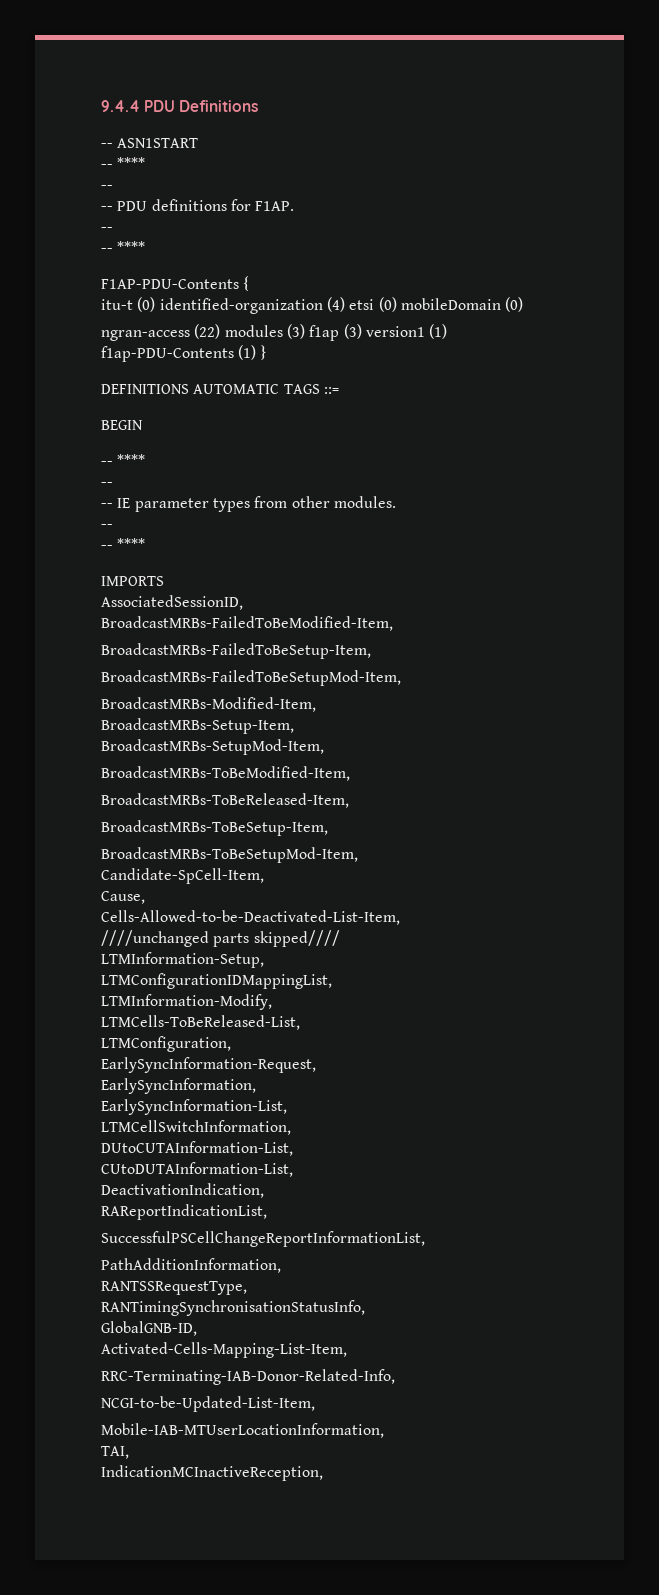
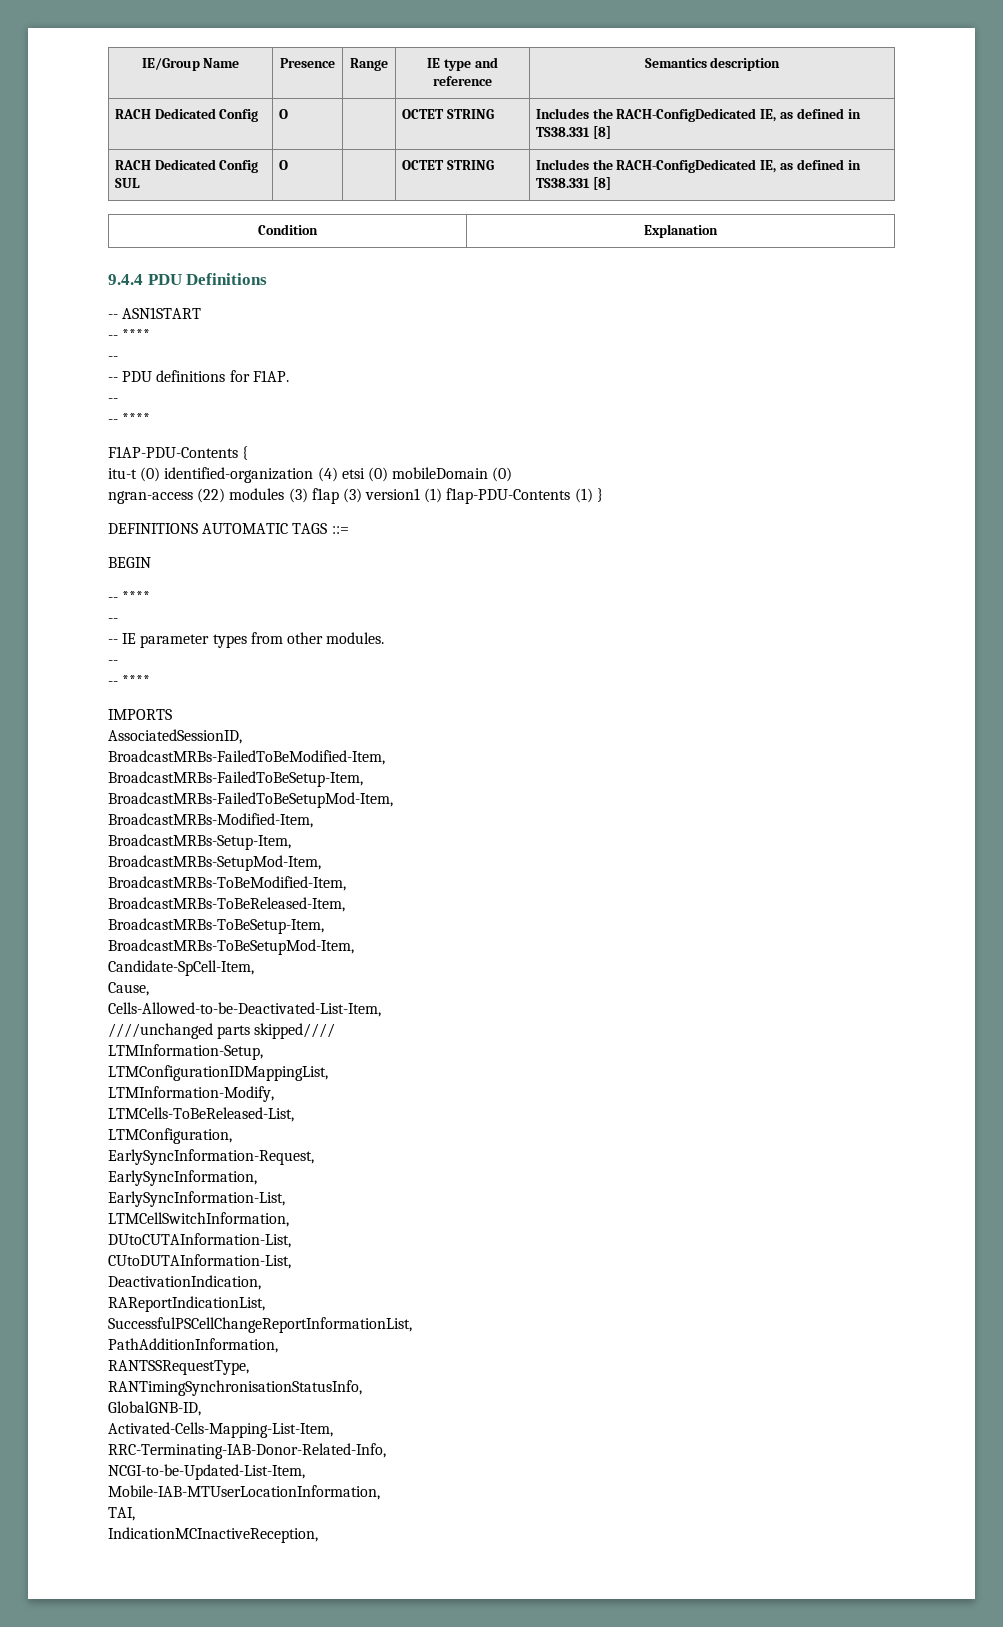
+ IE/Group Name | Presence | Range | IE type and reference | Semantics description
+ RACH Dedicated Config | O | | OCTET STRING | Includes the RACH-ConfigDedicated IE, as defined in TS38.331 [8]
+ RACH Dedicated Config SUL | O | | OCTET STRING | Includes the RACH-ConfigDedicated IE, as defined in TS38.331 [8]
+ Condition | Explanation

